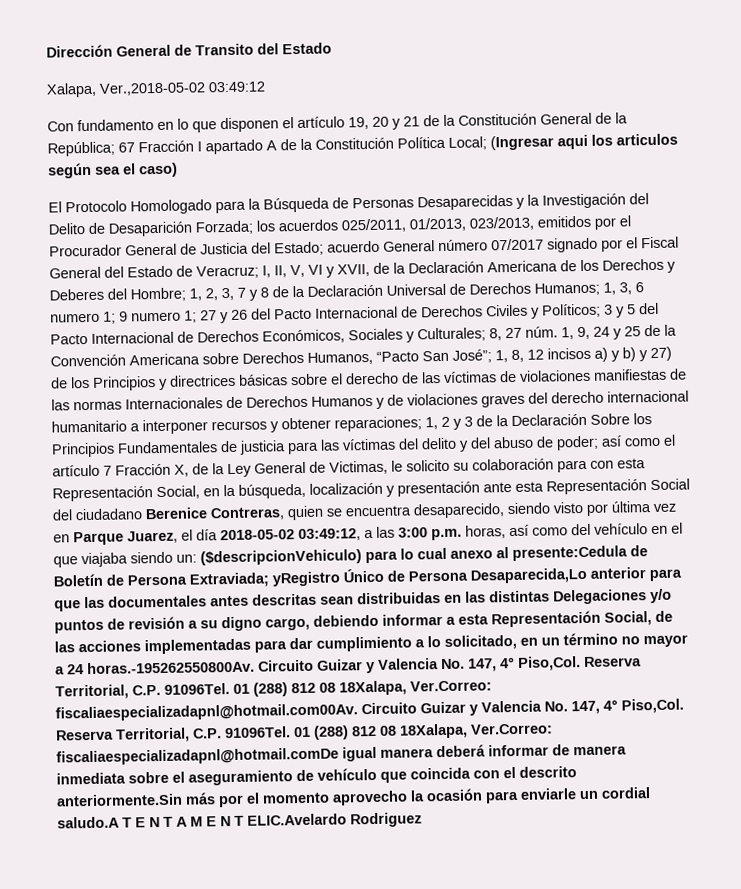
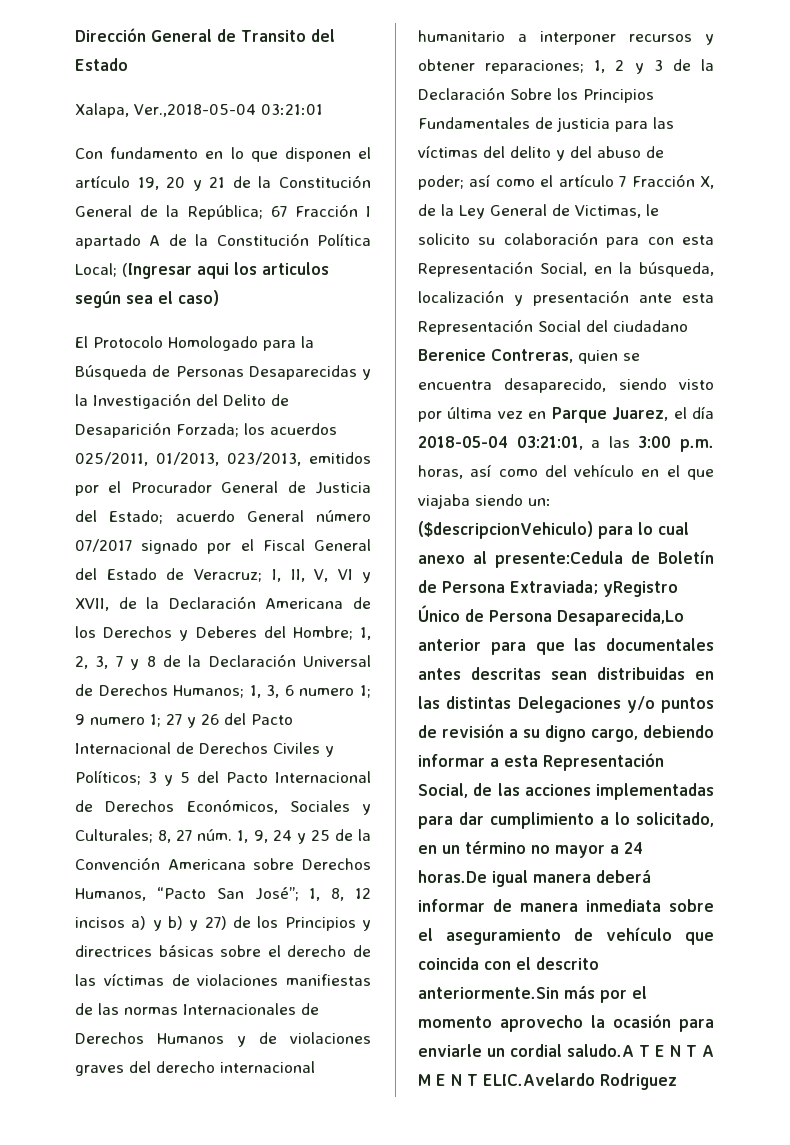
- Xalapa, Ver.,2018-05-02 03:49:12
+ Xalapa, Ver.,2018-05-04 03:21:01
- así como el artículo 7 Fracción X, de la Ley General de Victimas, le solicito su colaboración para con esta Representación Social, en la búsqueda, localización y presentación ante esta Representación Social del ciudadano Berenice Contreras, quien se encuentra desaparecido, siendo visto por última vez en Parque Juarez, el día 2018-05-02 03:49:12, a las 3:00 p.m. horas, así como del vehículo en el que viajaba siendo un:
+ así como el artículo 7 Fracción X, de la Ley General de Victimas, le solicito su colaboración para con esta Representación Social, en la búsqueda, localización y presentación ante esta Representación Social del ciudadano Berenice Contreras, quien se encuentra desaparecido, siendo visto por última vez en Parque Juarez, el día 2018-05-04 03:21:01, a las 3:00 p.m. horas, así como del vehículo en el que viajaba siendo un:
- yRegistro Único de Persona Desaparecida,Lo anterior para que las documentales antes descritas sean distribuidas en las distintas Delegaciones y/o puntos de revisión a su digno cargo, debiendo informar a esta Representación Social, de las acciones implementadas para dar cumplimiento a lo solicitado, en un término no mayor a 24 horas.-195262550800Av. Circuito Guizar y Valencia No. 147, 4° Piso,Col. Reserva Territorial, C.P. 91096Tel. 01 (288) 812 08 18Xalapa, Ver.Correo: fiscaliaespecializadapnl@hotmail.com00Av. Circuito Guizar y Valencia No. 147, 4° Piso,Col. Reserva Territorial, C.P. 91096Tel. 01 (288) 812 08 18Xalapa, Ver.Correo: fiscaliaespecializadapnl@hotmail.comDe igual manera deberá informar de manera inmediata sobre el aseguramiento de vehículo que coincida con el descrito anteriormente.Sin más por el momento aprovecho la ocasión para enviarle un cordial saludo.A T E N T A M E N T ELIC.Avelardo Rodriguez
+ yRegistro Único de Persona Desaparecida,Lo anterior para que las documentales antes descritas sean distribuidas en las distintas Delegaciones y/o puntos de revisión a su digno cargo, debiendo informar a esta Representación Social, de las acciones implementadas para dar cumplimiento a lo solicitado, en un término no mayor a 24 horas.De igual manera deberá informar de manera inmediata sobre el aseguramiento de vehículo que coincida con el descrito anteriormente.Sin más por el momento aprovecho la ocasión para enviarle un cordial saludo.A T E N T A M E N T ELIC.Avelardo Rodriguez

